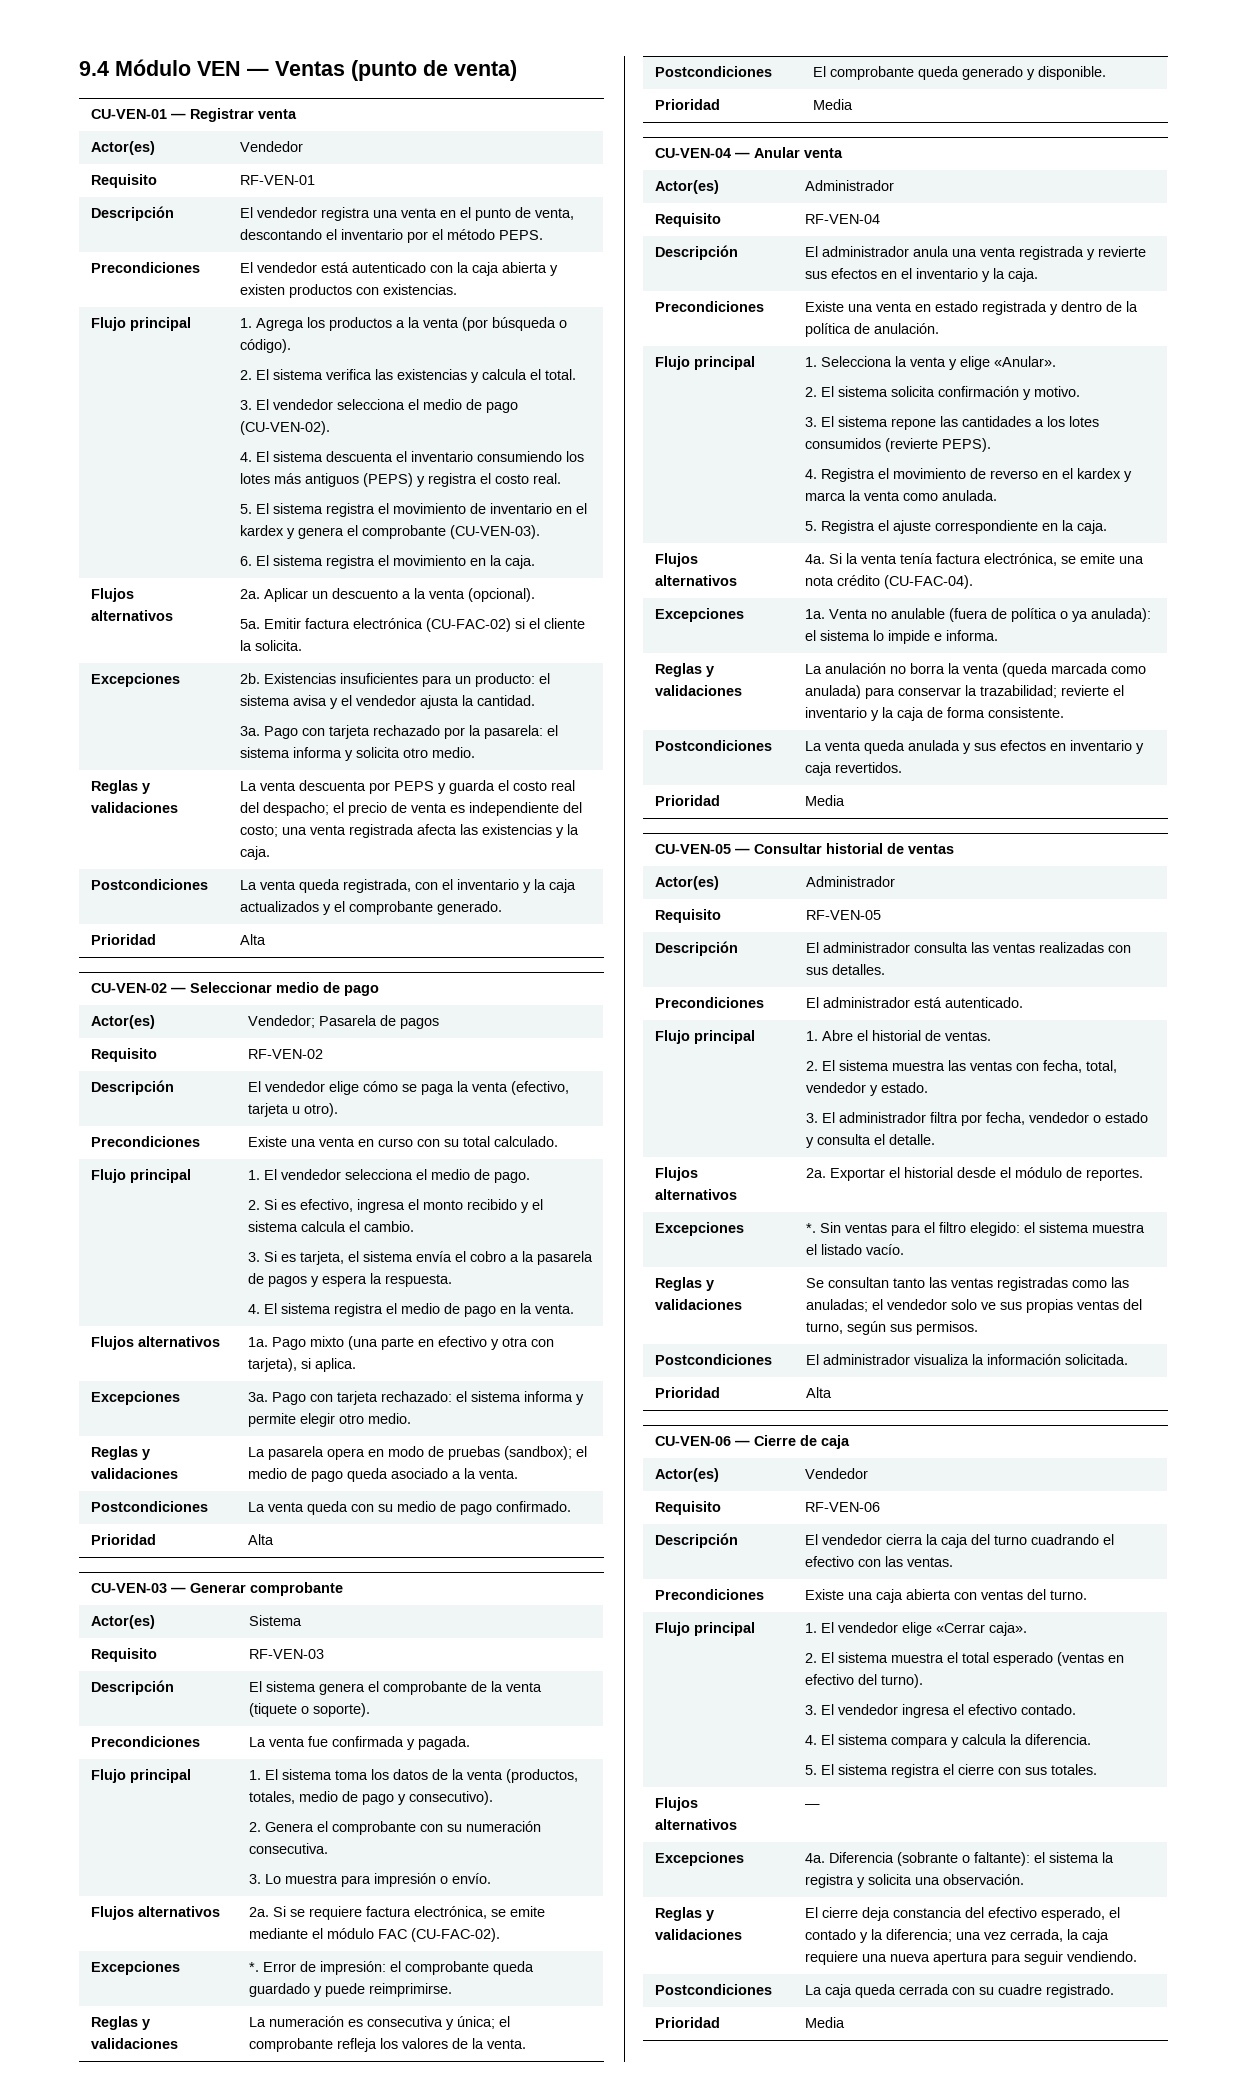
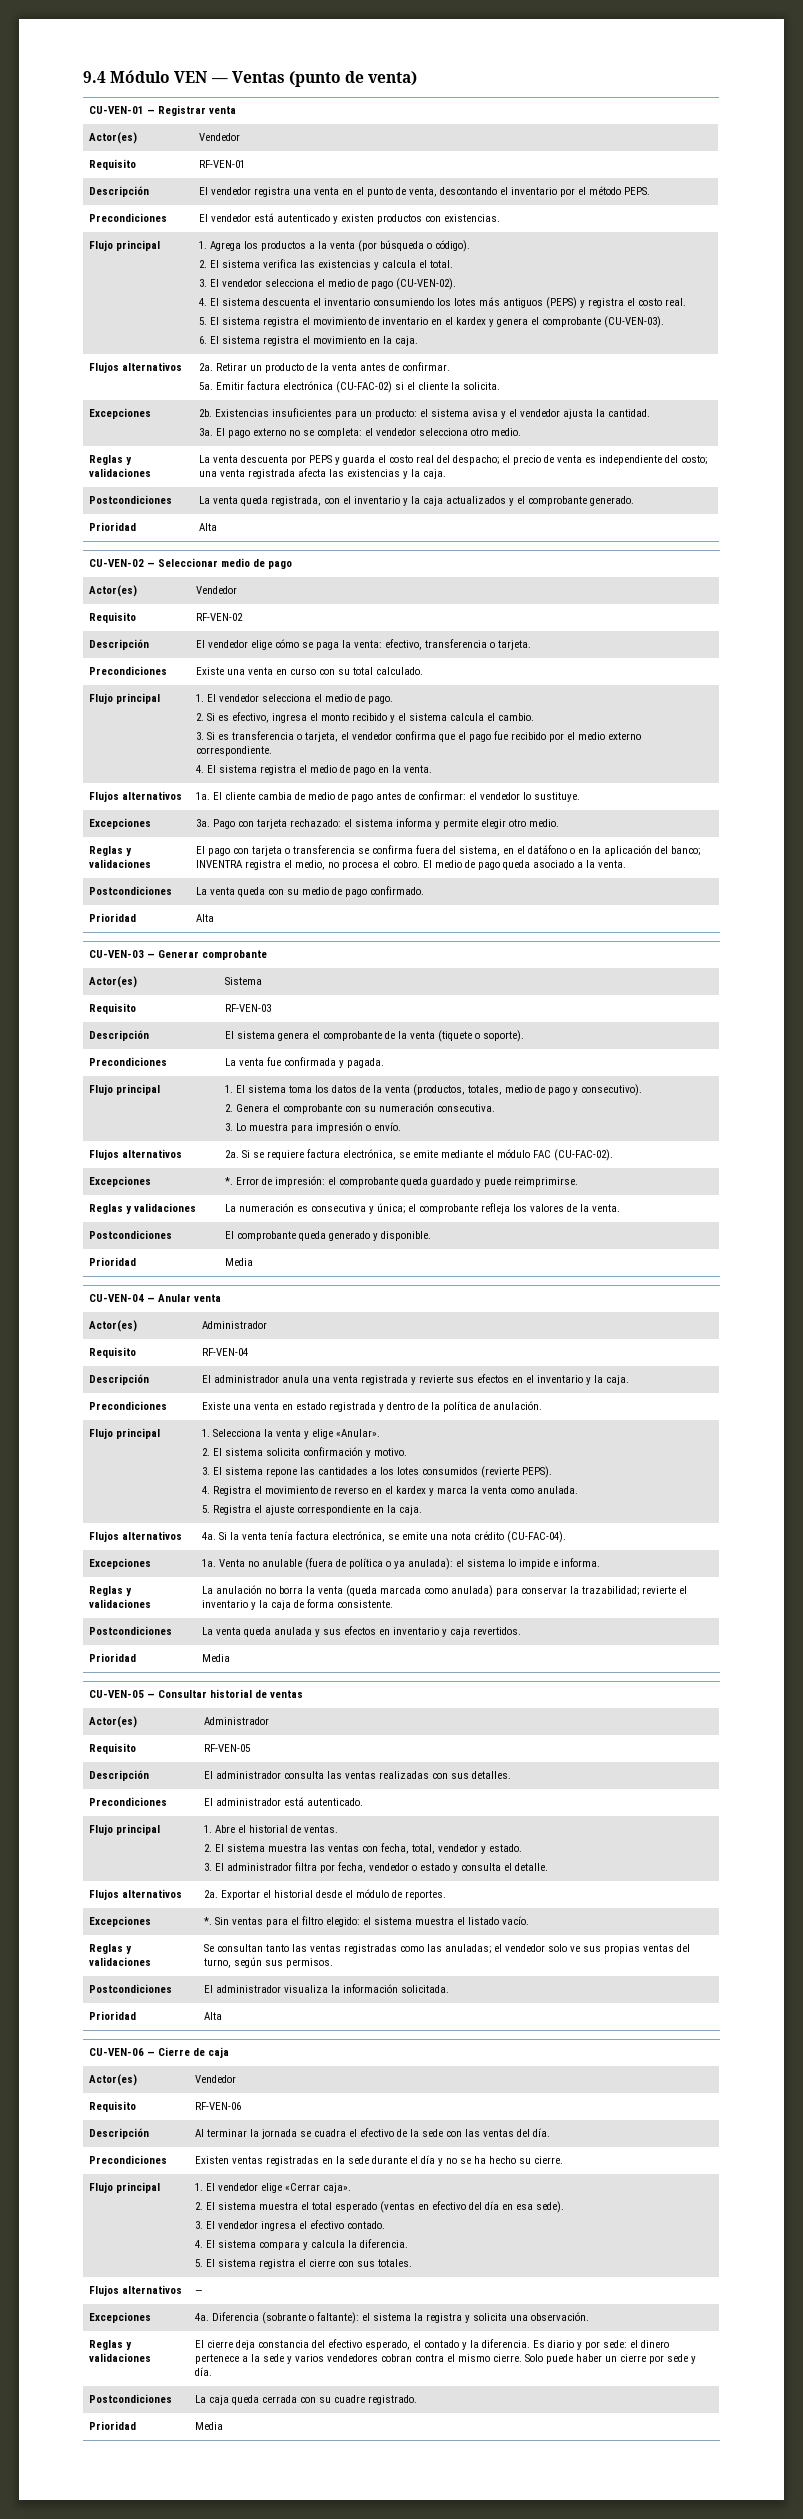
- Precondiciones | El vendedor está autenticado con la caja abierta y existen productos con existencias.
+ Precondiciones | El vendedor está autenticado y existen productos con existencias.
- Flujos alternativos | 2a. Aplicar un descuento a la venta (opcional).
+ Flujos alternativos | 2a. Retirar un producto de la venta antes de confirmar.
  Excepciones | 2b. Existencias insuficientes para un producto: el sistema avisa y el vendedor ajusta la cantidad.
- 3a. Pago con tarjeta rechazado por la pasarela: el sistema informa y solicita otro medio.
+ 3a. El pago externo no se completa: el vendedor selecciona otro medio.
  CU-VEN-02 — Seleccionar medio de pago
- Actor(es) | Vendedor; Pasarela de pagos
+ Actor(es) | Vendedor
- Descripción | El vendedor elige cómo se paga la venta (efectivo, tarjeta u otro).
+ Descripción | El vendedor elige cómo se paga la venta: efectivo, transferencia o tarjeta.
- 3. Si es tarjeta, el sistema envía el cobro a la pasarela de pagos y espera la respuesta.
+ 3. Si es transferencia o tarjeta, el vendedor confirma que el pago fue recibido por el medio externo correspondiente.
- Flujos alternativos | 1a. Pago mixto (una parte en efectivo y otra con tarjeta), si aplica.
+ Flujos alternativos | 1a. El cliente cambia de medio de pago antes de confirmar: el vendedor lo sustituye.
- Reglas y validaciones | La pasarela opera en modo de pruebas (sandbox); el medio de pago queda asociado a la venta.
+ Reglas y validaciones | El pago con tarjeta o transferencia se confirma fuera del sistema, en el datáfono o en la aplicación del banco; INVENTRA registra el medio, no procesa el cobro. El medio de pago queda asociado a la venta.
- Descripción | El vendedor cierra la caja del turno cuadrando el efectivo con las ventas.
- Precondiciones | Existe una caja abierta con ventas del turno.
+ Descripción | Al terminar la jornada se cuadra el efectivo de la sede con las ventas del día.
+ Precondiciones | Existen ventas registradas en la sede durante el día y no se ha hecho su cierre.
- 2. El sistema muestra el total esperado (ventas en efectivo del turno).
+ 2. El sistema muestra el total esperado (ventas en efectivo del día en esa sede).
- El cierre deja constancia del efectivo esperado, el contado y la diferencia; una vez cerrada, la caja requiere una nueva apertura para seguir vendiendo.
+ El cierre deja constancia del efectivo esperado, el contado y la diferencia. Es diario y por sede: el dinero pertenece a la sede y varios vendedores cobran contra el mismo cierre. Solo puede haber un cierre por sede y día.

